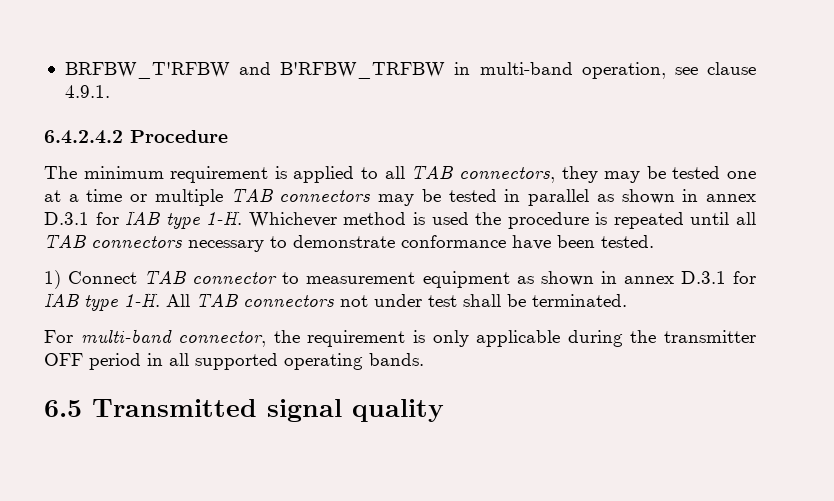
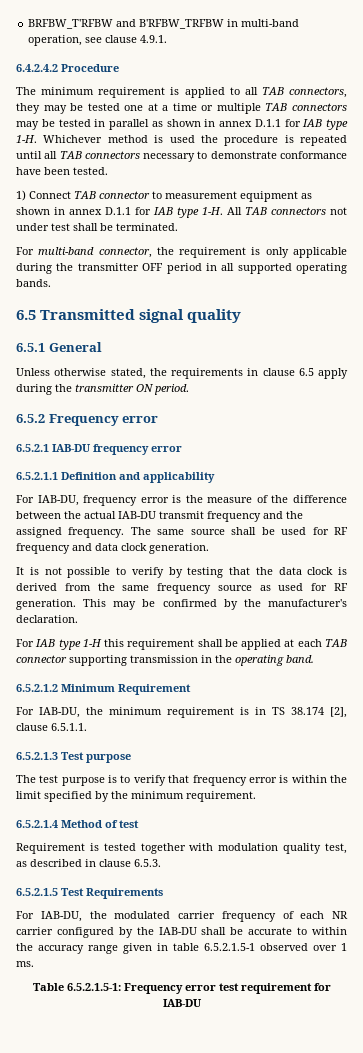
- The minimum requirement is applied to all TAB connectors, they may be tested one at a time or multiple TAB connectors may be tested in parallel as shown in annex D.3.1 for IAB type 1-H.
+ The minimum requirement is applied to all TAB connectors, they may be tested one at a time or multiple TAB connectors may be tested in parallel as shown in annex D.1.1 for IAB type 1-H.
- 1) Connect TAB connector to measurement equipment as shown in annex D.3.1 for IAB type 1-H.
+ 1) Connect TAB connector to measurement equipment as shown in annex D.1.1 for IAB type 1-H.
+ 6.5.1 General
+ Unless otherwise stated, the requirements in clause 6.5 apply during the transmitter ON period.
+ 6.5.2 Frequency error
+ 6.5.2.1 IAB-DU frequency error
+ 6.5.2.1.1 Definition and applicability
+ For IAB-DU, frequency error is the measure of the difference between the actual IAB-DU transmit frequency and the assigned frequency. The same source shall be used for RF frequency and data clock generation.
+ It is not possible to verify by testing that the data clock is derived from the same frequency source as used for RF generation. This may be confirmed by the manufacturer's declaration.
+ For IAB type 1-H this requirement shall be applied at each TAB connector supporting transmission in the operating band.
+ 6.5.2.1.2 Minimum Requirement
+ For IAB-DU, the minimum requirement is in TS 38.174 [2], clause 6.5.1.1.
+ 6.5.2.1.3 Test purpose
+ The test purpose is to verify that frequency error is within the limit specified by the minimum requirement.
+ 6.5.2.1.4 Method of test
+ Requirement is tested together with modulation quality test, as described in clause 6.5.3.
+ 6.5.2.1.5 Test Requirements
+ For IAB-DU, the modulated carrier frequency of each NR carrier configured by the IAB-DU shall be accurate to within the accuracy range given in table 6.5.2.1.5-1 observed over 1 ms.
+ Table 6.5.2.1.5-1: Frequency error test requirement for IAB-DU

